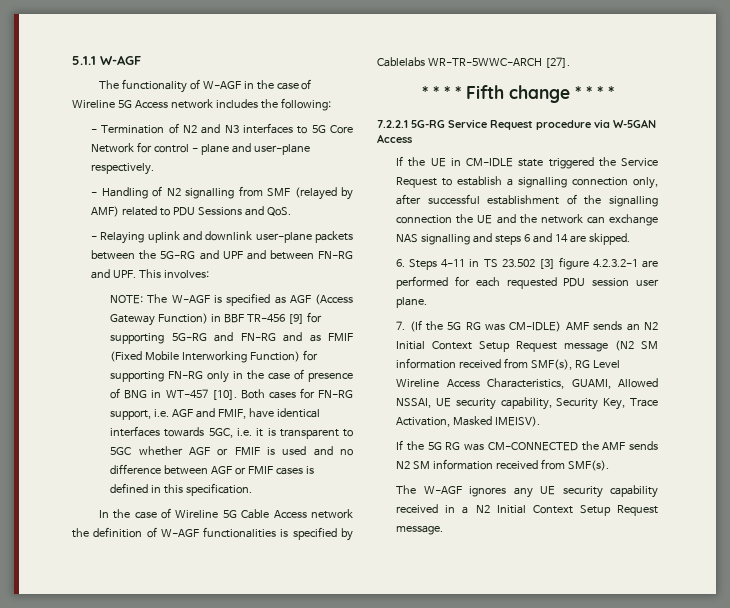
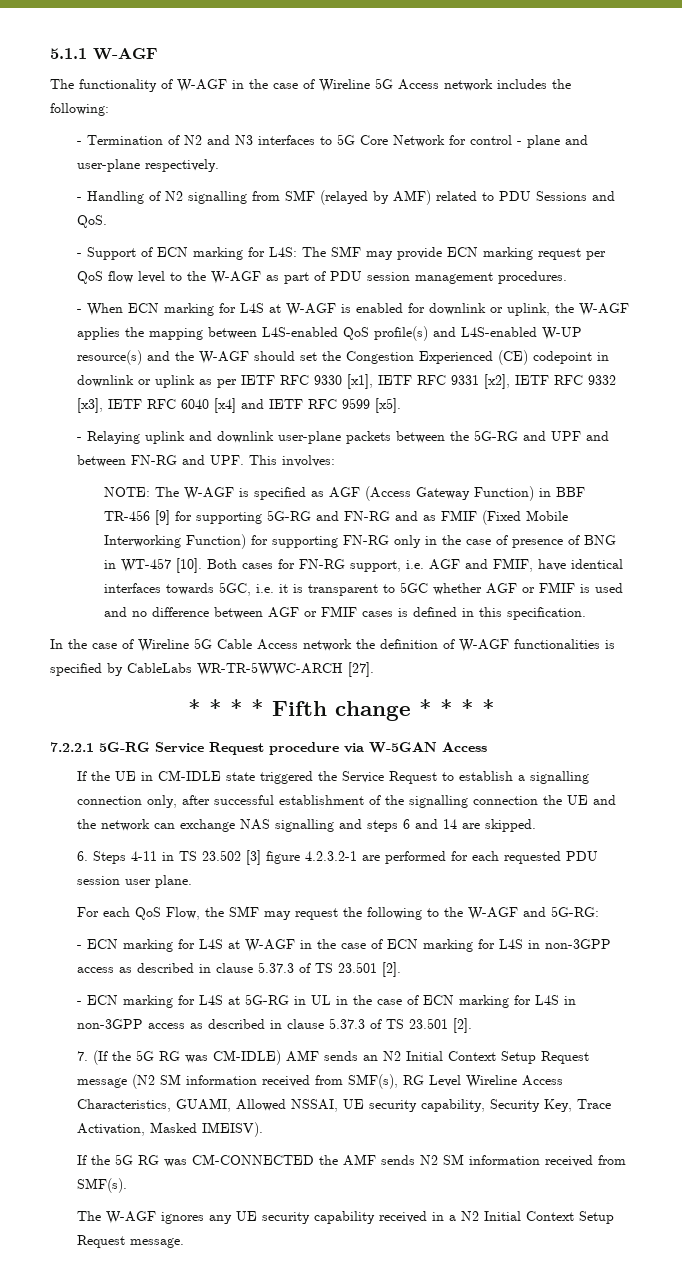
+ - Support of ECN marking for L4S: The SMF may provide ECN marking request per QoS flow level to the W-AGF as part of PDU session management procedures.
+ - When ECN marking for L4S at W-AGF is enabled for downlink or uplink, the W-AGF applies the mapping between L4S-enabled QoS profile(s) and L4S-enabled W-UP resource(s) and the W-AGF should set the Congestion Experienced (CE) codepoint in downlink or uplink as per IETF RFC 9330 [x1], IETF RFC 9331 [x2], IETF RFC 9332 [x3], IETF RFC 6040 [x4] and IETF RFC 9599 [x5].
- In the case of Wireline 5G Cable Access network the definition of W-AGF functionalities is specified by Cablelabs WR-TR-5WWC-ARCH [27].
+ In the case of Wireline 5G Cable Access network the definition of W-AGF functionalities is specified by CableLabs WR-TR-5WWC-ARCH [27].
+ For each QoS Flow, the SMF may request the following to the W-AGF and 5G-RG:
+ - ECN marking for L4S at W-AGF in the case of ECN marking for L4S in non-3GPP access as described in clause 5.37.3 of TS 23.501 [2].
+ - ECN marking for L4S at 5G-RG in UL in the case of ECN marking for L4S in non-3GPP access as described in clause 5.37.3 of TS 23.501 [2].

